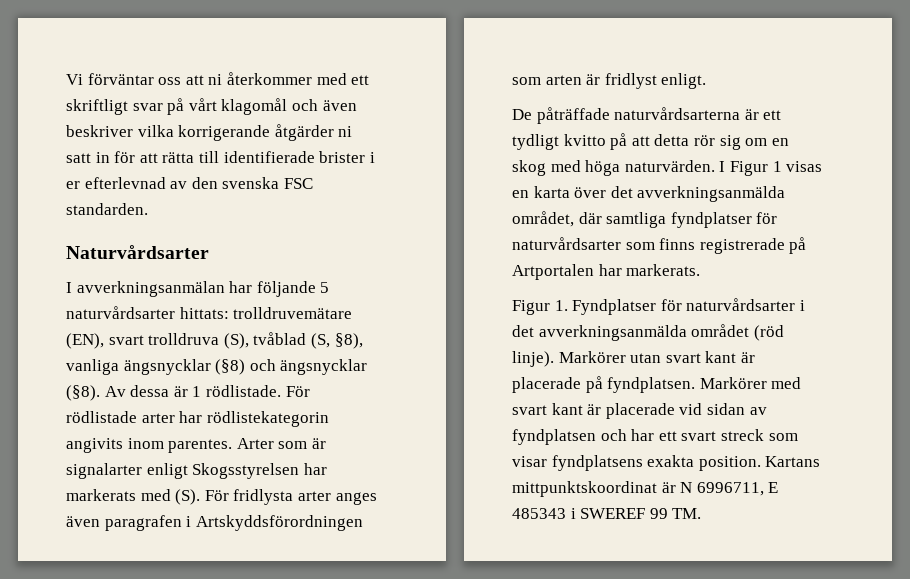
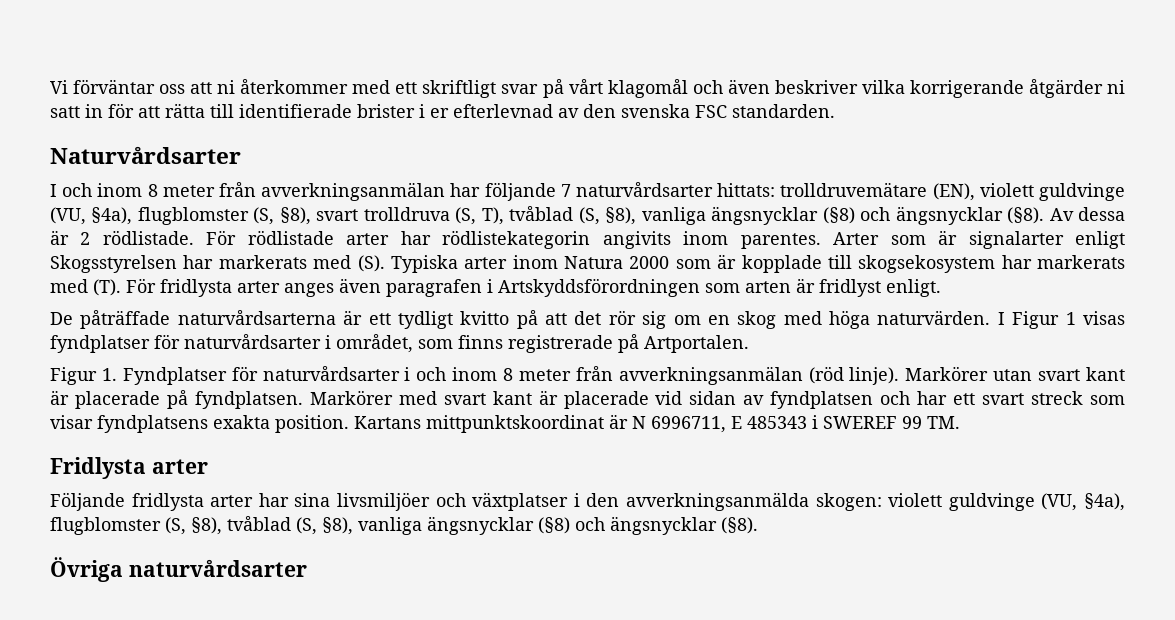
- I avverkningsanmälan har följande 5 naturvårdsarter hittats: trolldruvemätare (EN), svart trolldruva (S), tvåblad (S, §8), vanliga ängsnycklar (§8) och ängsnycklar (§8).
+ I och inom 8 meter från avverkningsanmälan har följande 7 naturvårdsarter hittats: trolldruvemätare (EN), violett guldvinge (VU, §4a), flugblomster (S, §8), svart trolldruva (S, T), tvåblad (S, §8), vanliga ängsnycklar (§8) och ängsnycklar (§8).
- Av dessa är 1 rödlistade.
+ Av dessa är 2 rödlistade.
- Arter som är signalarter enligt Skogsstyrelsen har markerats med (S). För fridlysta arter anges även paragrafen i Artskyddsförordningen som arten är fridlyst enligt.
+ Arter som är signalarter enligt Skogsstyrelsen har markerats med (S). Typiska arter inom Natura 2000 som är kopplade till skogsekosystem har markerats med (T). För fridlysta arter anges även paragrafen i Artskyddsförordningen som arten är fridlyst enligt.
- De påträffade naturvårdsarterna är ett tydligt kvitto på att detta rör sig om en skog med höga naturvärden.
+ De påträffade naturvårdsarterna är ett tydligt kvitto på att det rör sig om en skog med höga naturvärden.
- I Figur 1 visas en karta över det avverkningsanmälda området, där samtliga fyndplatser för naturvårdsarter som finns registrerade på Artportalen har markerats.
+ I Figur 1 visas fyndplatser för naturvårdsarter i området, som finns registrerade på Artportalen.
- Figur 1. Fyndplatser för naturvårdsarter i det avverkningsanmälda området (röd linje).
+ Figur 1. Fyndplatser för naturvårdsarter i och inom 8 meter från avverkningsanmälan (röd linje).
+ Fridlysta arter
+ Följande fridlysta arter har sina livsmiljöer och växtplatser i den avverkningsanmälda skogen: violett guldvinge (VU, §4a), flugblomster (S, §8), tvåblad (S, §8), vanliga ängsnycklar (§8) och ängsnycklar (§8).
+ Övriga naturvårdsarter

